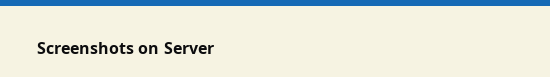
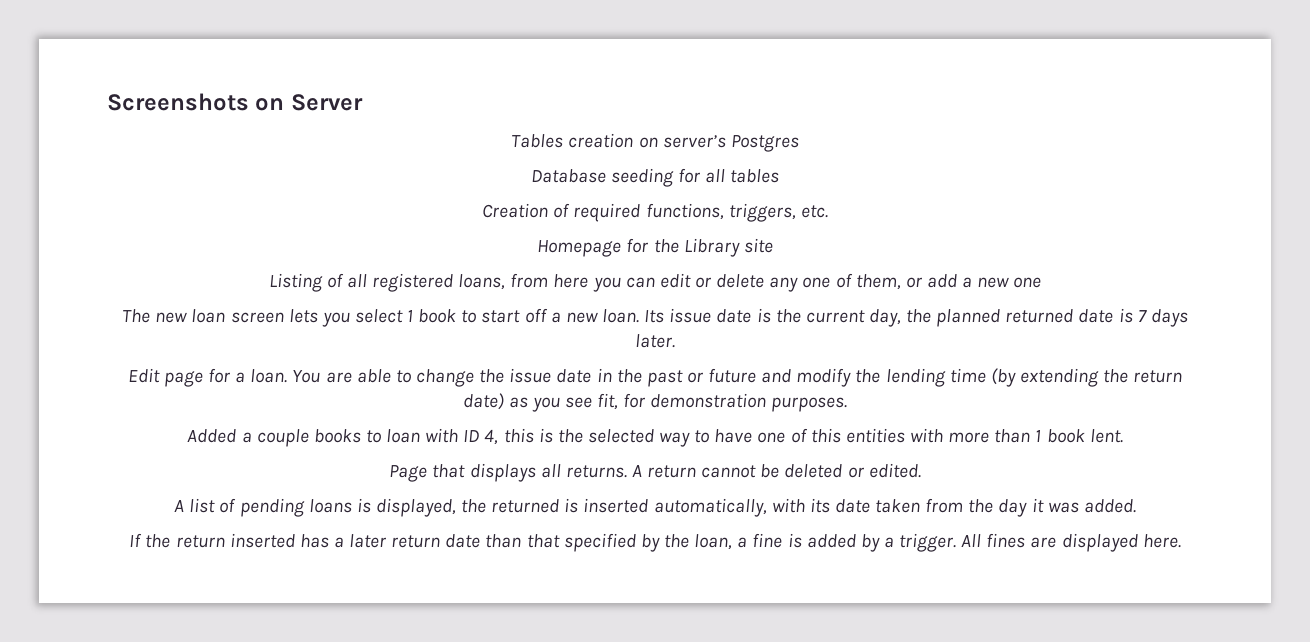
+ Tables creation on server’s Postgres
+ Database seeding for all tables
+ Creation of required functions, triggers, etc.
+ Homepage for the Library site
+ Listing of all registered loans, from here you can edit or delete any one of them, or add a new one
+ The new loan screen lets you select 1 book to start off a new loan. Its issue date is the current day, the planned returned date is 7 days later.
+ Edit page for a loan. You are able to change the issue date in the past or future and modify the lending time (by extending the return date) as you see fit, for demonstration purposes.
+ Added a couple books to loan with ID 4, this is the selected way to have one of this entities with more than 1 book lent.
+ Page that displays all returns. A return cannot be deleted or edited.
+ A list of pending loans is displayed, the returned is inserted automatically, with its date taken from the day it was added.
+ If the return inserted has a later return date than that specified by the loan, a fine is added by a trigger. All fines are displayed here.

